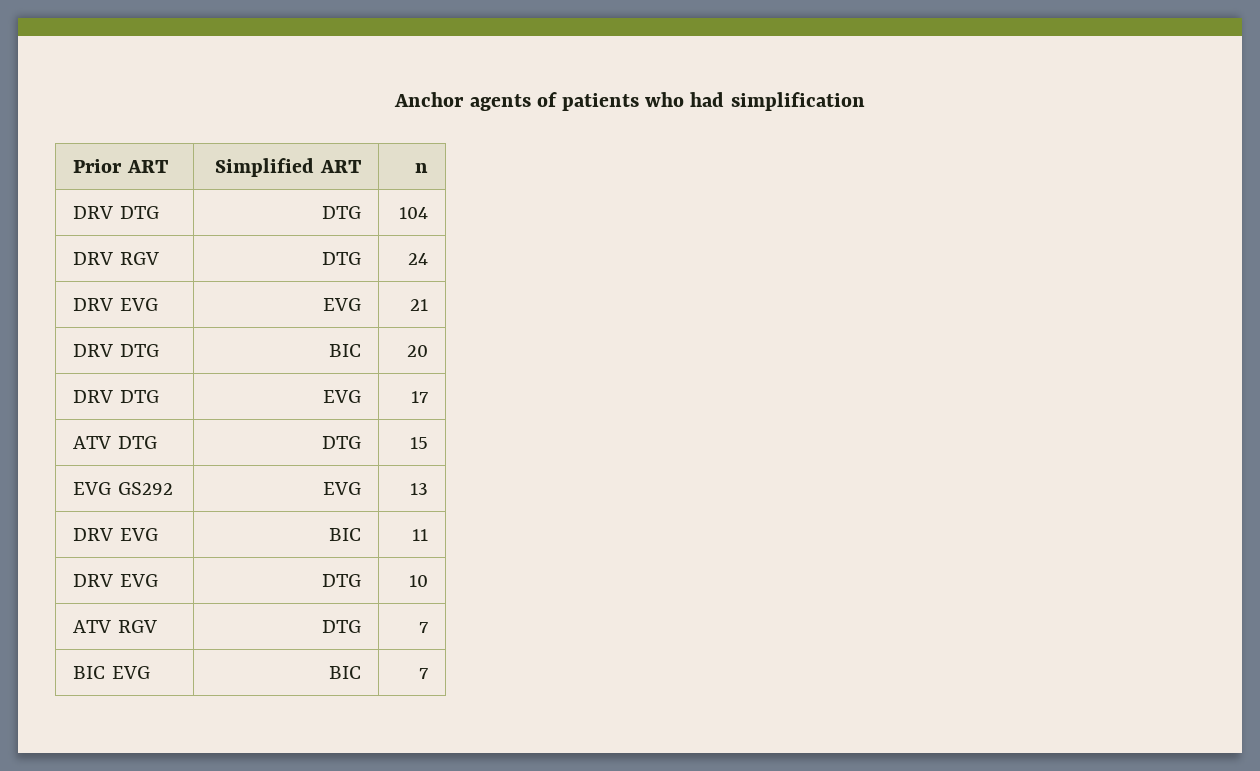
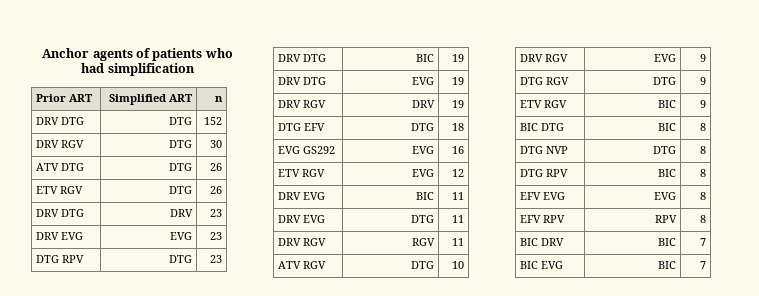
- DRV DTG | DTG | 104
+ DRV DTG | DTG | 152
- DRV RGV | DTG | 24
- DRV EVG | EVG | 21
+ DRV RGV | DTG | 30
+ ATV DTG | DTG | 26
+ ETV RGV | DTG | 26
+ DRV DTG | DRV | 23
+ DRV EVG | EVG | 23
+ DTG RPV | DTG | 23
- DRV DTG | BIC | 20
+ DRV DTG | BIC | 19
- DRV DTG | EVG | 17
- ATV DTG | DTG | 15
+ DRV DTG | EVG | 19
+ DRV RGV | DRV | 19
+ DTG EFV | DTG | 18
- EVG GS292 | EVG | 13
+ EVG GS292 | EVG | 16
+ ETV RGV | EVG | 12
- DRV EVG | DTG | 10
- ATV RGV | DTG | 7
+ DRV EVG | DTG | 11
+ DRV RGV | RGV | 11
+ ATV RGV | DTG | 10
+ DRV RGV | EVG | 9
+ DTG RGV | DTG | 9
+ ETV RGV | BIC | 9
+ BIC DTG | BIC | 8
+ DTG NVP | DTG | 8
+ DTG RPV | BIC | 8
+ EFV EVG | EVG | 8
+ EFV RPV | RPV | 8
+ BIC DRV | BIC | 7

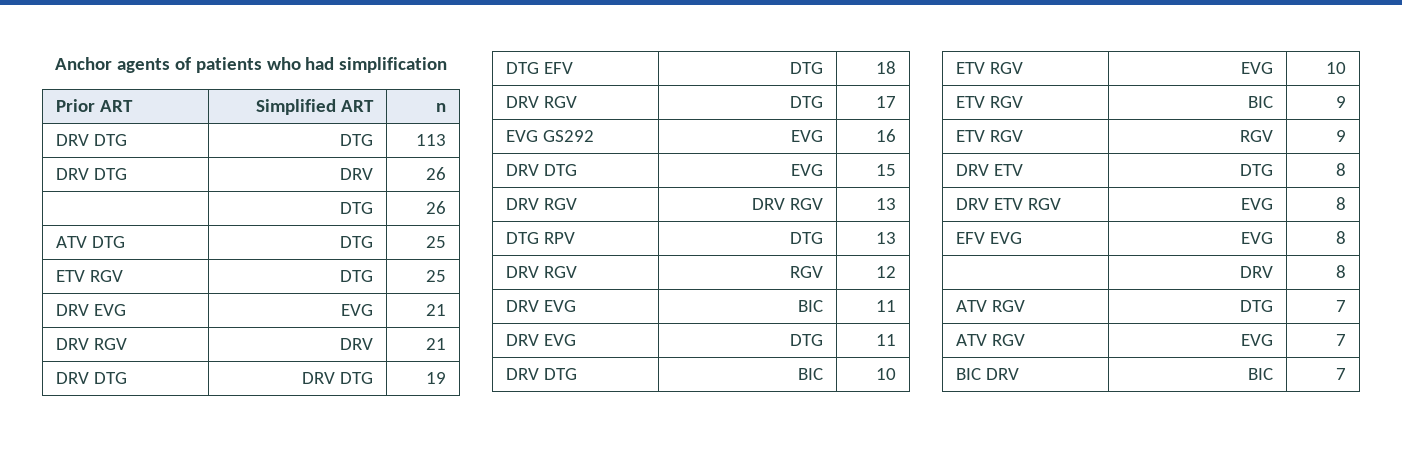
- DRV DTG | DTG | 152
- DRV RGV | DTG | 30
+ DRV DTG | DTG | 113
+ DRV DTG | DRV | 26
+ | DTG | 26
- ATV DTG | DTG | 26
+ ATV DTG | DTG | 25
- ETV RGV | DTG | 26
- DRV DTG | DRV | 23
- DRV EVG | EVG | 23
- DTG RPV | DTG | 23
- DRV DTG | BIC | 19
- DRV DTG | EVG | 19
- DRV RGV | DRV | 19
+ ETV RGV | DTG | 25
+ DRV EVG | EVG | 21
+ DRV RGV | DRV | 21
+ DRV DTG | DRV DTG | 19
+ DRV RGV | DTG | 17
- ETV RGV | EVG | 12
+ DRV DTG | EVG | 15
+ DRV RGV | DRV RGV | 13
+ DTG RPV | DTG | 13
+ DRV RGV | RGV | 12
- DRV RGV | RGV | 11
- ATV RGV | DTG | 10
- DRV RGV | EVG | 9
- DTG RGV | DTG | 9
+ DRV DTG | BIC | 10
+ ETV RGV | EVG | 10
- BIC DTG | BIC | 8
- DTG NVP | DTG | 8
- DTG RPV | BIC | 8
+ ETV RGV | RGV | 9
+ DRV ETV | DTG | 8
+ DRV ETV RGV | EVG | 8
- EFV RPV | RPV | 8
+ | DRV | 8
+ ATV RGV | DTG | 7
+ ATV RGV | EVG | 7
- BIC EVG | BIC | 7

